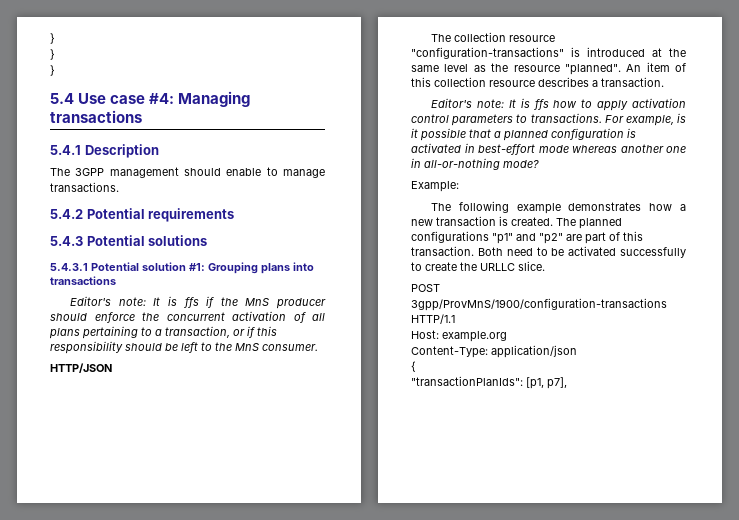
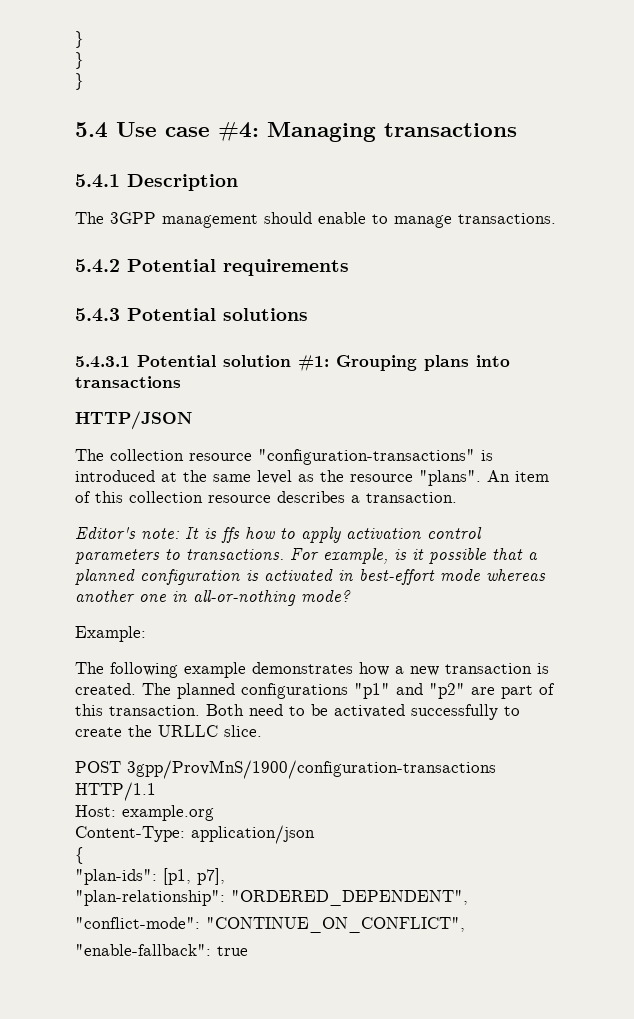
- Editor's note: It is ffs if the MnS producer should enforce the concurrent activation of all plans pertaining to a transaction, or if this responsibility should be left to the MnS consumer.
- The collection resource "configuration-transactions" is introduced at the same level as the resource "planned".
+ The collection resource "configuration-transactions" is introduced at the same level as the resource "plans".
- "transactionPlanIds": [p1, p7],
+ "plan-ids": [p1, p7],
+ "plan-relationship": "ORDERED_DEPENDENT",
+ "conflict-mode": "CONTINUE_ON_CONFLICT",
+ "enable-fallback": true

